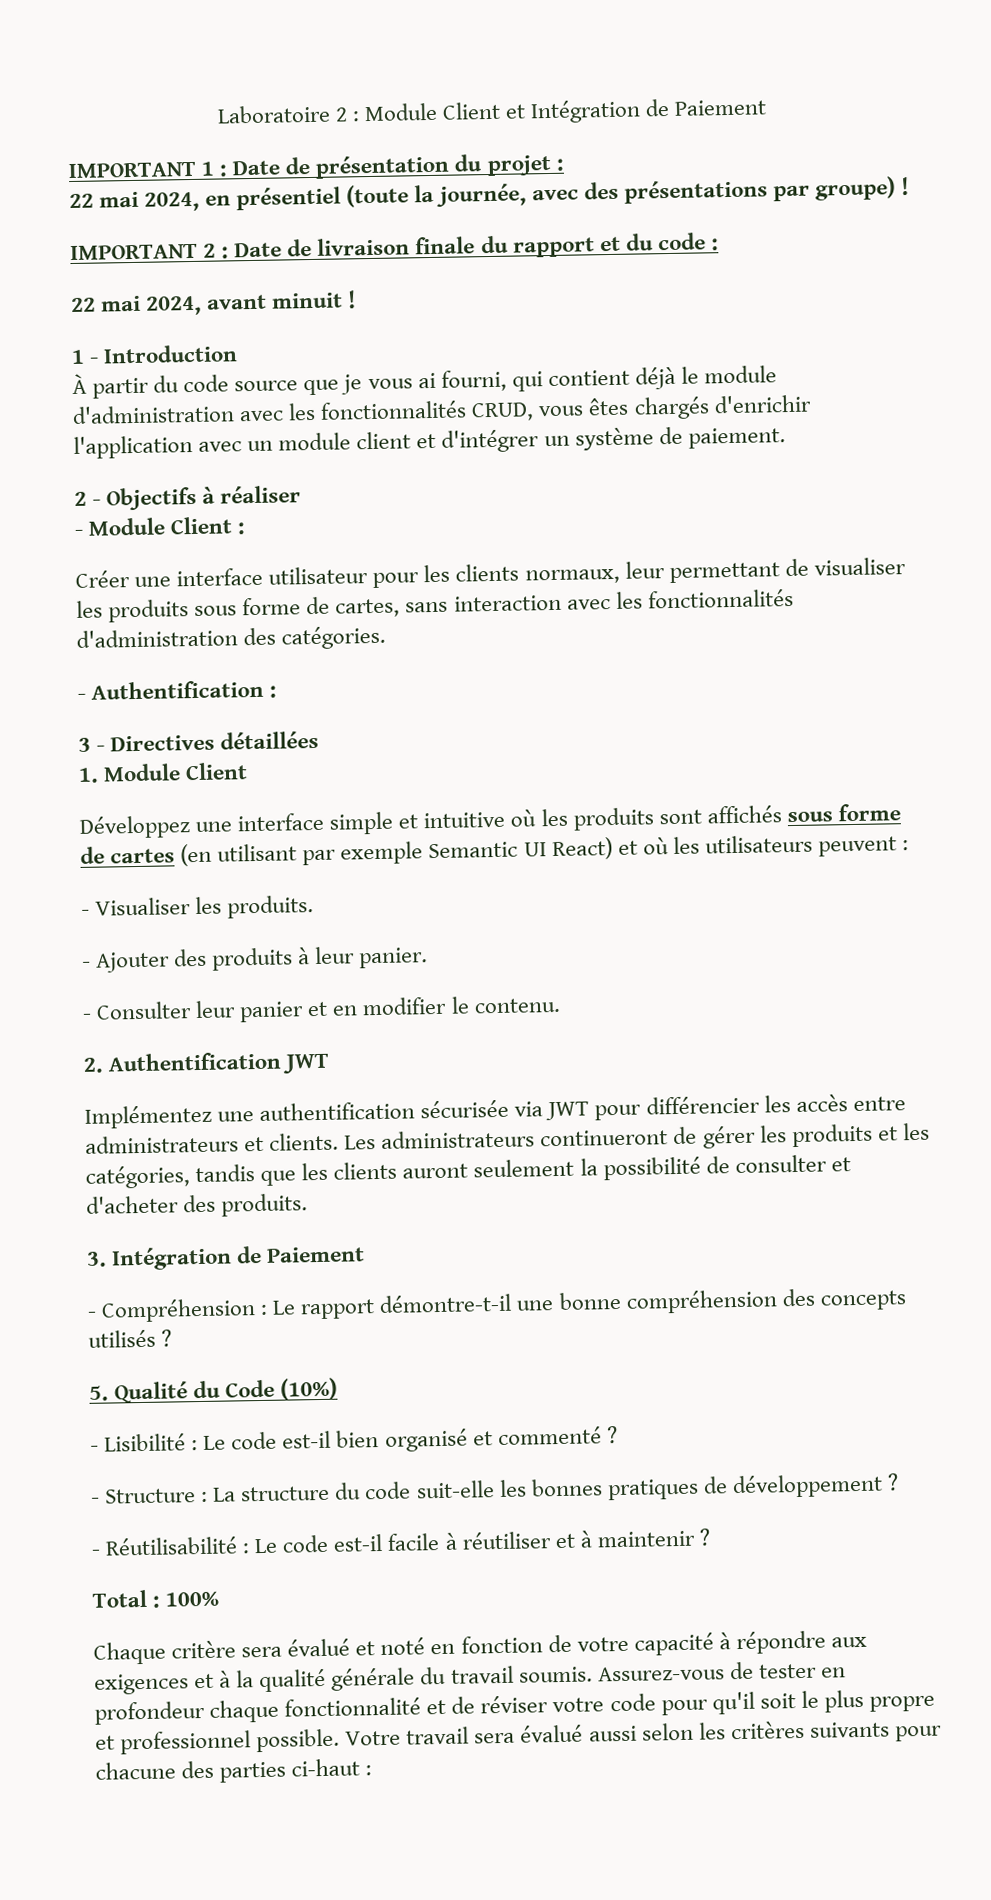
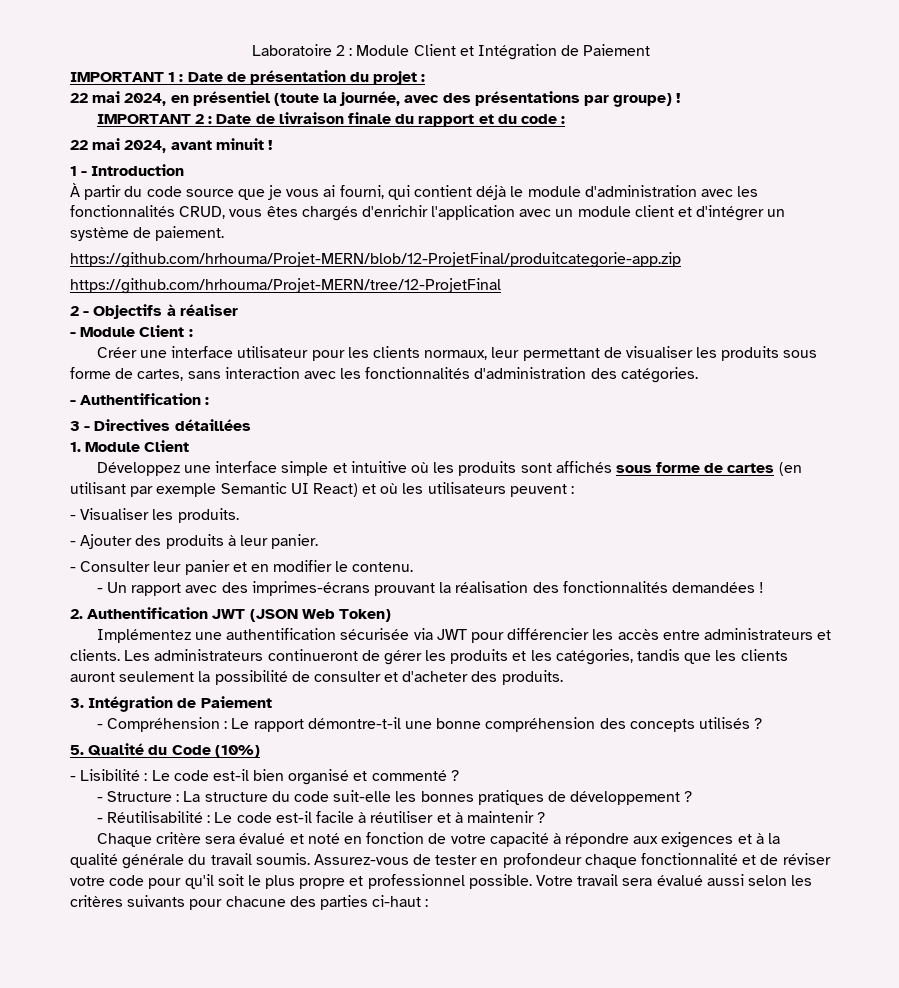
+ https://github.com/hrhouma/Projet-MERN/blob/12-ProjetFinal/produitcategorie-app.zip
+ https://github.com/hrhouma/Projet-MERN/tree/12-ProjetFinal
+ - Un rapport avec des imprimes-écrans prouvant la réalisation des fonctionnalités demandées !
- 2. Authentification JWT
+ 2. Authentification JWT (JSON Web Token)
- Total : 100%

